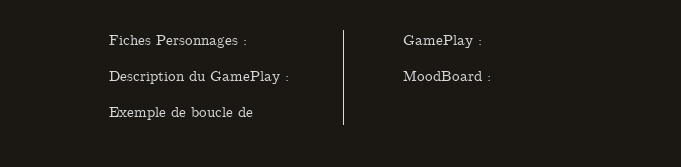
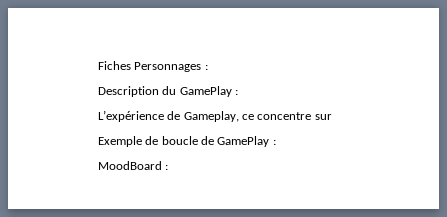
+ L’expérience de Gameplay, ce concentre sur

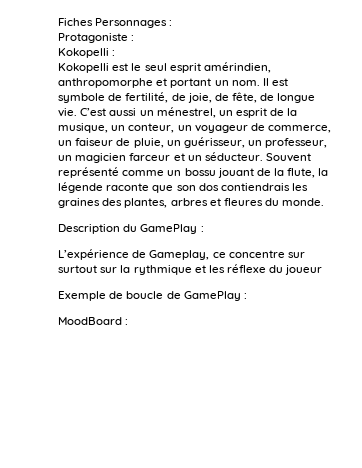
+ Protagoniste :
+ Kokopelli :
+ Kokopelli est le seul esprit amérindien, anthropomorphe et portant un nom. Il est symbole de fertilité, de joie, de fête, de longue vie. C’est aussi un ménestrel, un esprit de la musique, un conteur, un voyageur de commerce, un faiseur de pluie, un guérisseur, un professeur, un magicien farceur et un séducteur. Souvent représenté comme un bossu jouant de la flute, la légende raconte que son dos contiendrais les graines des plantes, arbres et fleures du monde.
- L’expérience de Gameplay, ce concentre sur
+ L’expérience de Gameplay, ce concentre sur surtout sur la rythmique et les réflexe du joueur

